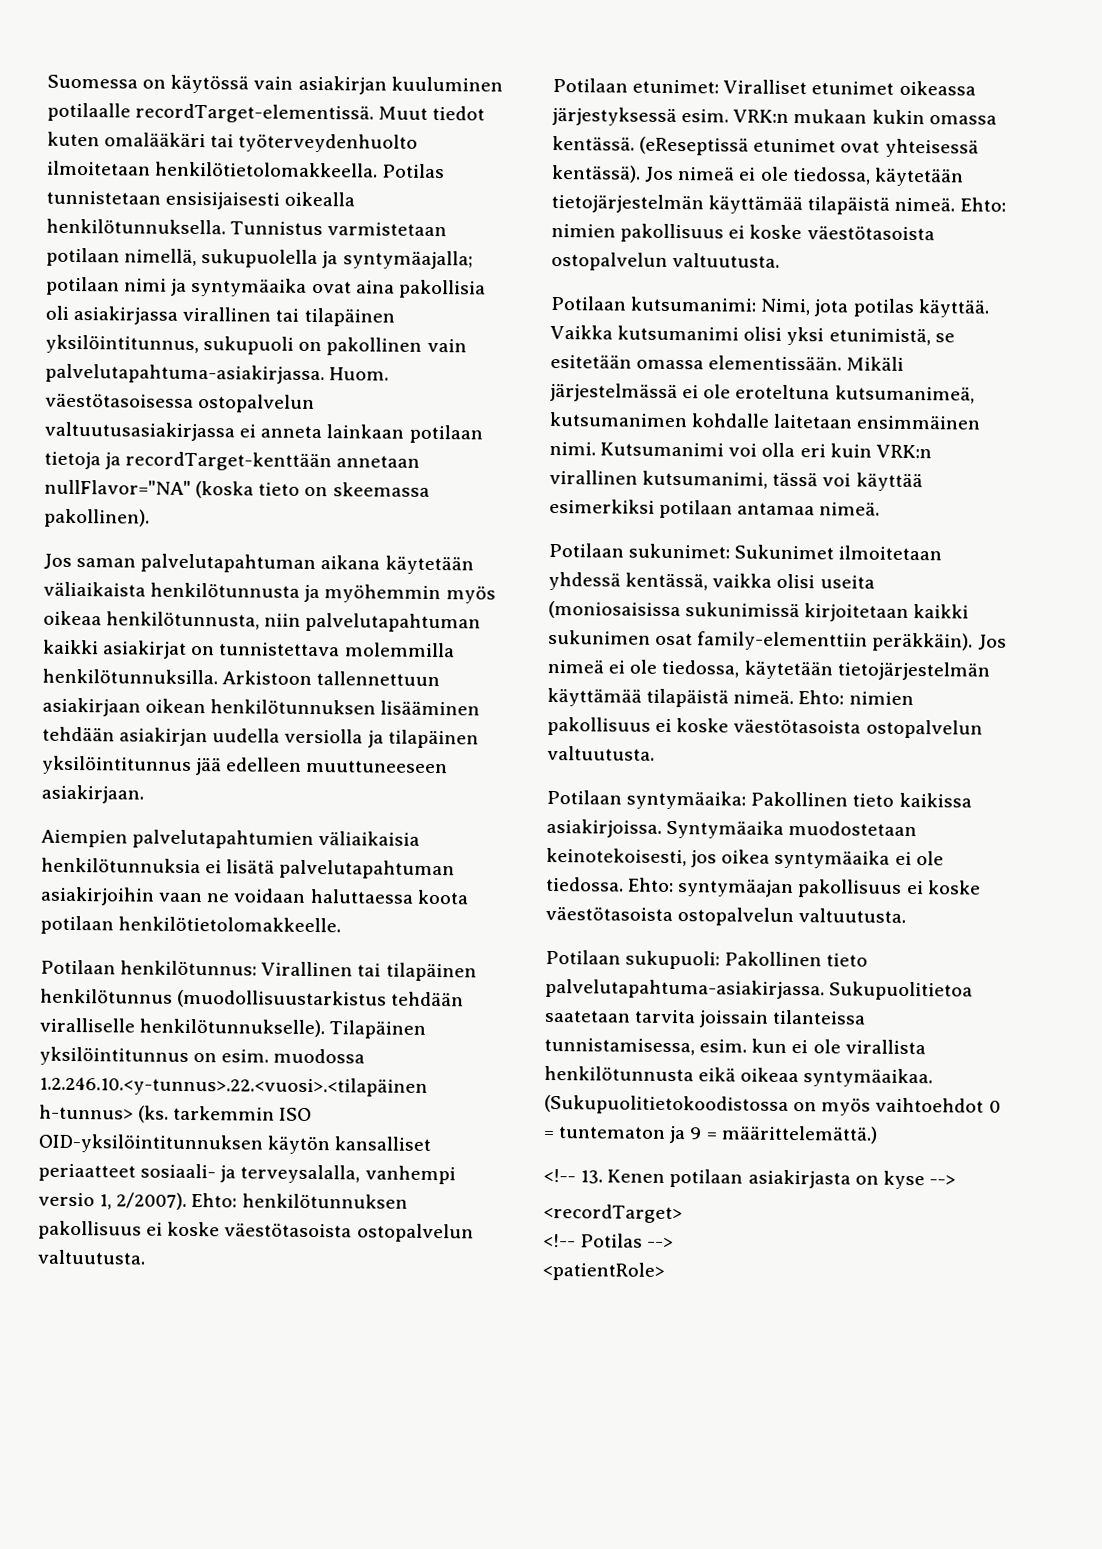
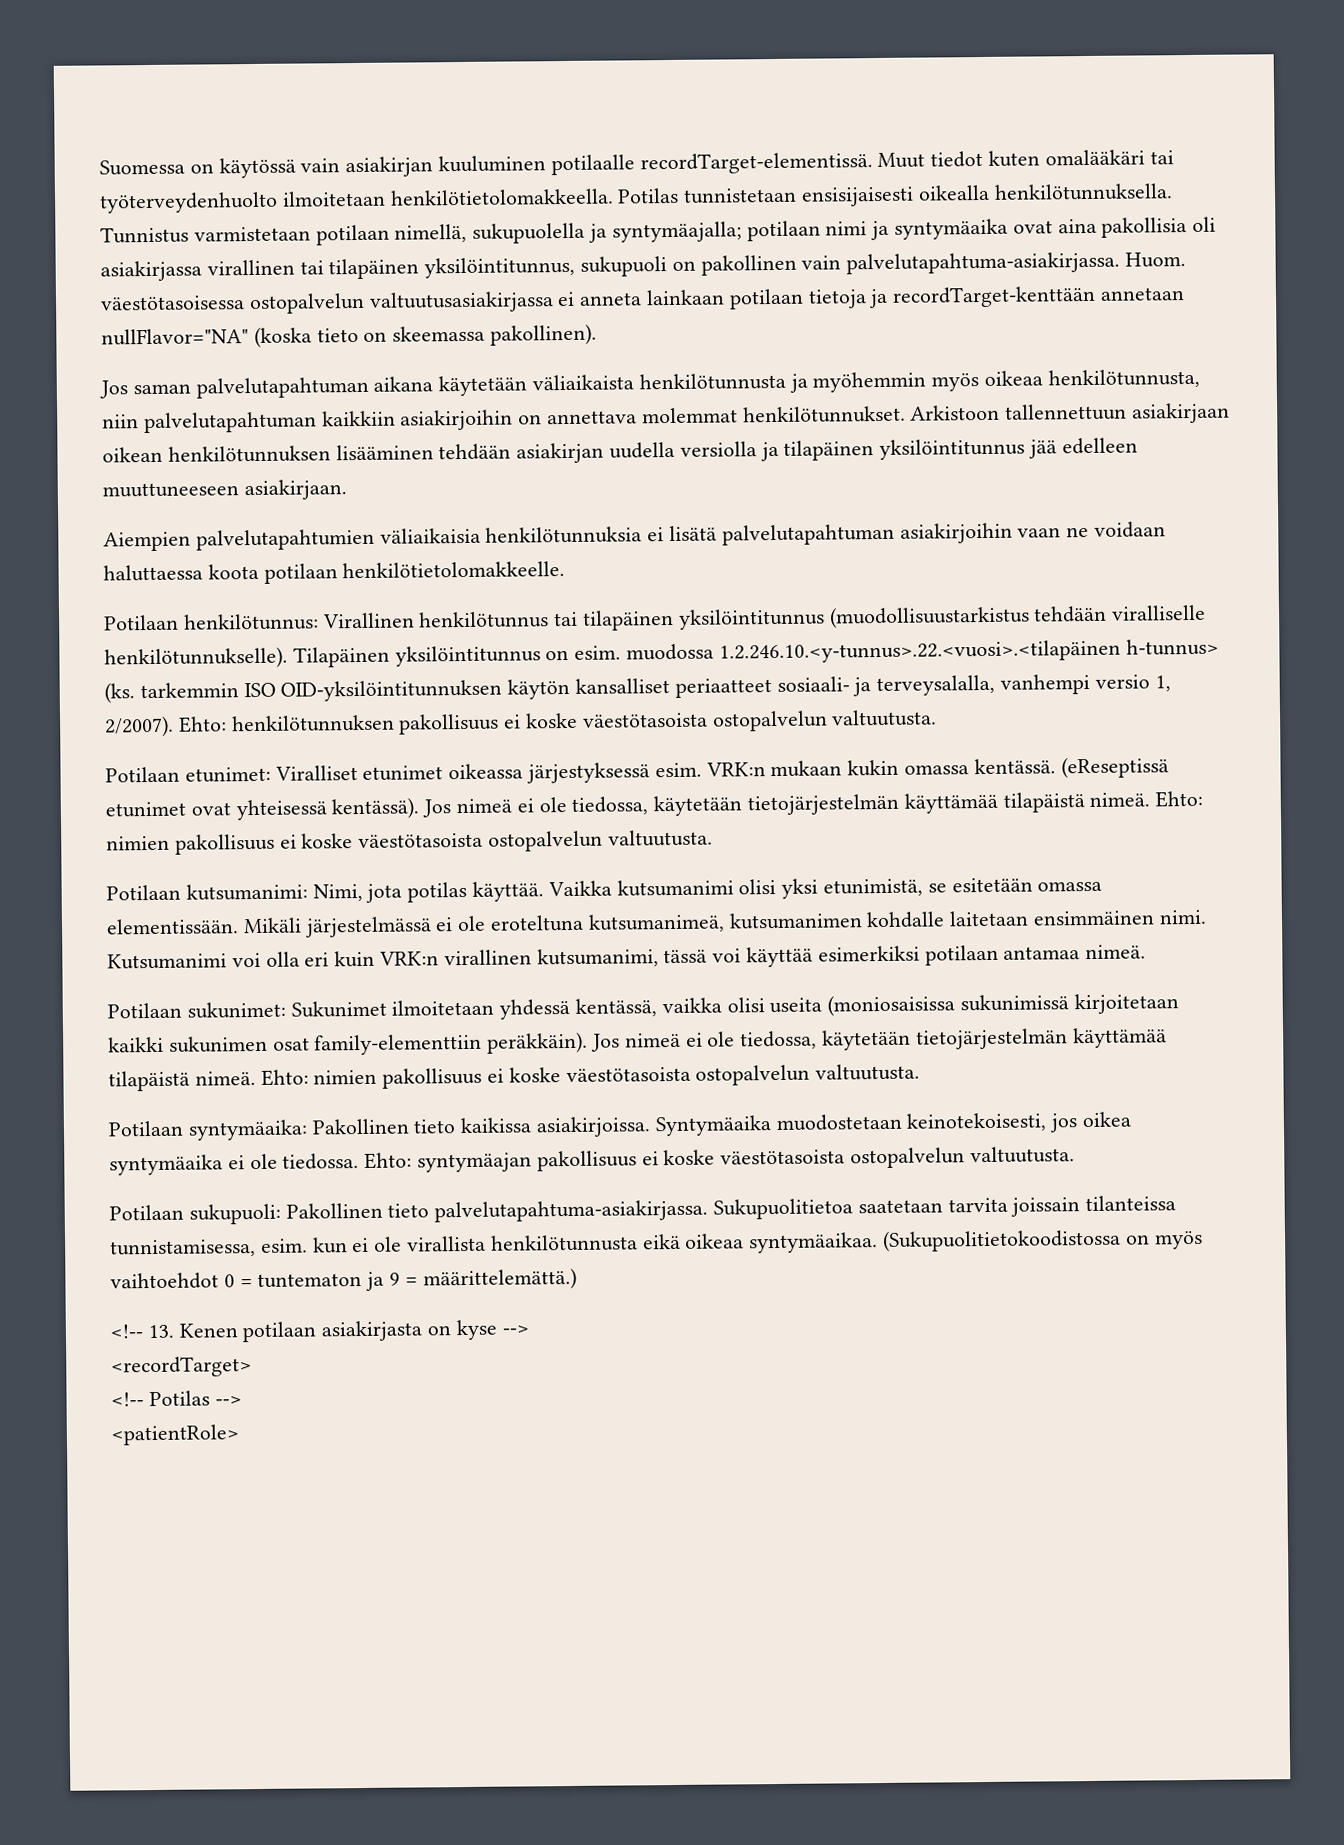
- Jos saman palvelutapahtuman aikana käytetään väliaikaista henkilötunnusta ja myöhemmin myös oikeaa henkilötunnusta, niin palvelutapahtuman kaikki asiakirjat on tunnistettava molemmilla henkilötunnuksilla.
+ Jos saman palvelutapahtuman aikana käytetään väliaikaista henkilötunnusta ja myöhemmin myös oikeaa henkilötunnusta, niin palvelutapahtuman kaikkiin asiakirjoihin on annettava molemmat henkilötunnukset.
- Potilaan henkilötunnus: Virallinen tai tilapäinen henkilötunnus (muodollisuustarkistus tehdään viralliselle henkilötunnukselle).
+ Potilaan henkilötunnus: Virallinen henkilötunnus tai tilapäinen yksilöintitunnus (muodollisuustarkistus tehdään viralliselle henkilötunnukselle).

